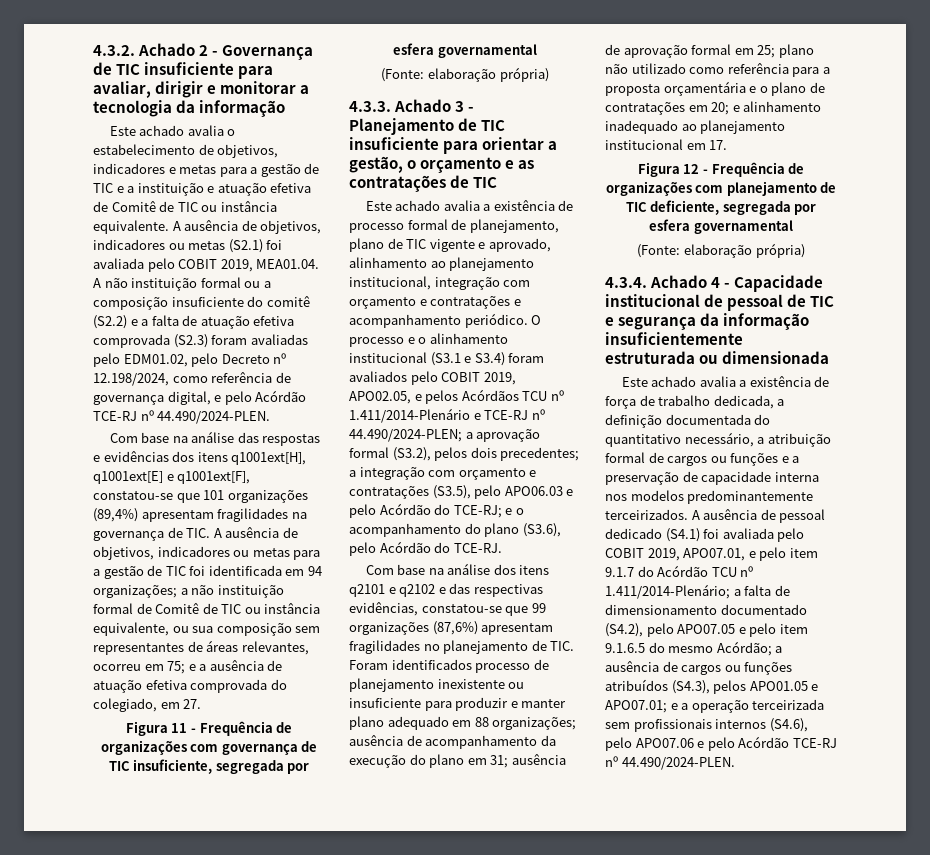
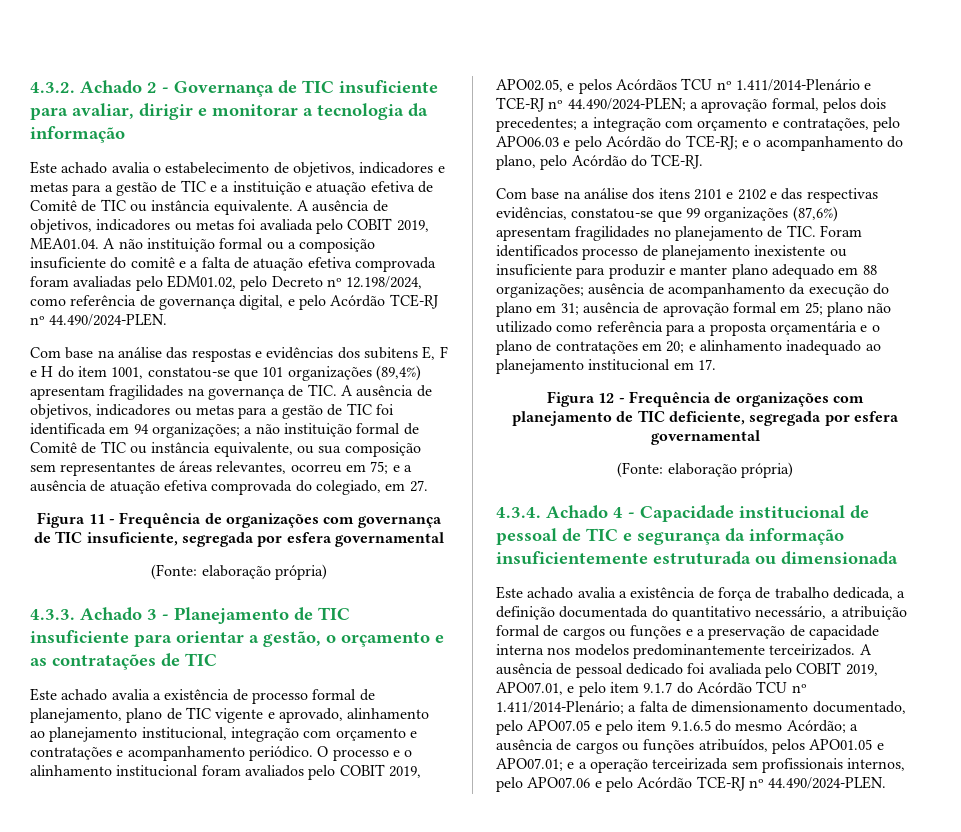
- A ausência de objetivos, indicadores ou metas (S2.1) foi avaliada pelo COBIT 2019, MEA01.04. A não instituição formal ou a composição insuficiente do comitê (S2.2) e a falta de atuação efetiva comprovada (S2.3) foram avaliadas pelo EDM01.02, pelo Decreto nº 12.198/2024, como referência de governança digital, e pelo Acórdão TCE-RJ nº 44.490/2024-PLEN.
+ A ausência de objetivos, indicadores ou metas foi avaliada pelo COBIT 2019, MEA01.04. A não instituição formal ou a composição insuficiente do comitê e a falta de atuação efetiva comprovada foram avaliadas pelo EDM01.02, pelo Decreto nº 12.198/2024, como referência de governança digital, e pelo Acórdão TCE-RJ nº 44.490/2024-PLEN.
- Com base na análise das respostas e evidências dos itens q1001ext[H], q1001ext[E] e q1001ext[F], constatou-se que 101 organizações (89,4%) apresentam fragilidades na governança de TIC. A ausência de objetivos, indicadores ou metas para a gestão de TIC foi identificada em 94 organizações;
+ Com base na análise das respostas e evidências dos subitens E, F e H do item 1001, constatou-se que 101 organizações (89,4%) apresentam fragilidades na governança de TIC. A ausência de objetivos, indicadores ou metas para a gestão de TIC foi identificada em 94 organizações;
- O processo e o alinhamento institucional (S3.1 e S3.4) foram avaliados pelo COBIT 2019, APO02.05, e pelos Acórdãos TCU nº 1.411/2014-Plenário e TCE-RJ nº 44.490/2024-PLEN; a aprovação formal (S3.2), pelos dois precedentes; a integração com orçamento e contratações (S3.5), pelo APO06.03 e pelo Acórdão do TCE-RJ; e o acompanhamento do plano (S3.6), pelo Acórdão do TCE-RJ.
+ O processo e o alinhamento institucional foram avaliados pelo COBIT 2019, APO02.05, e pelos Acórdãos TCU nº 1.411/2014-Plenário e TCE-RJ nº 44.490/2024-PLEN; a aprovação formal, pelos dois precedentes; a integração com orçamento e contratações, pelo APO06.03 e pelo Acórdão do TCE-RJ; e o acompanhamento do plano, pelo Acórdão do TCE-RJ.
- Com base na análise dos itens q2101 e q2102 e das respectivas evidências, constatou-se que 99 organizações (87,6%) apresentam fragilidades no planejamento de TIC. Foram identificados processo de planejamento inexistente ou insuficiente para produzir e manter plano adequado em 88 organizações;
+ Com base na análise dos itens 2101 e 2102 e das respectivas evidências, constatou-se que 99 organizações (87,6%) apresentam fragilidades no planejamento de TIC. Foram identificados processo de planejamento inexistente ou insuficiente para produzir e manter plano adequado em 88 organizações;
- A ausência de pessoal dedicado (S4.1) foi avaliada pelo COBIT 2019, APO07.01, e pelo item 9.1.7 do Acórdão TCU nº 1.411/2014-Plenário; a falta de dimensionamento documentado (S4.2), pelo APO07.05 e pelo item 9.1.6.5 do mesmo Acórdão; a ausência de cargos ou funções atribuídos (S4.3), pelos APO01.05 e APO07.01; e a operação terceirizada sem profissionais internos (S4.6), pelo APO07.06 e pelo Acórdão TCE-RJ nº 44.490/2024-PLEN.
+ A ausência de pessoal dedicado foi avaliada pelo COBIT 2019, APO07.01, e pelo item 9.1.7 do Acórdão TCU nº 1.411/2014-Plenário; a falta de dimensionamento documentado, pelo APO07.05 e pelo item 9.1.6.5 do mesmo Acórdão; a ausência de cargos ou funções atribuídos, pelos APO01.05 e APO07.01; e a operação terceirizada sem profissionais internos, pelo APO07.06 e pelo Acórdão TCE-RJ nº 44.490/2024-PLEN.

